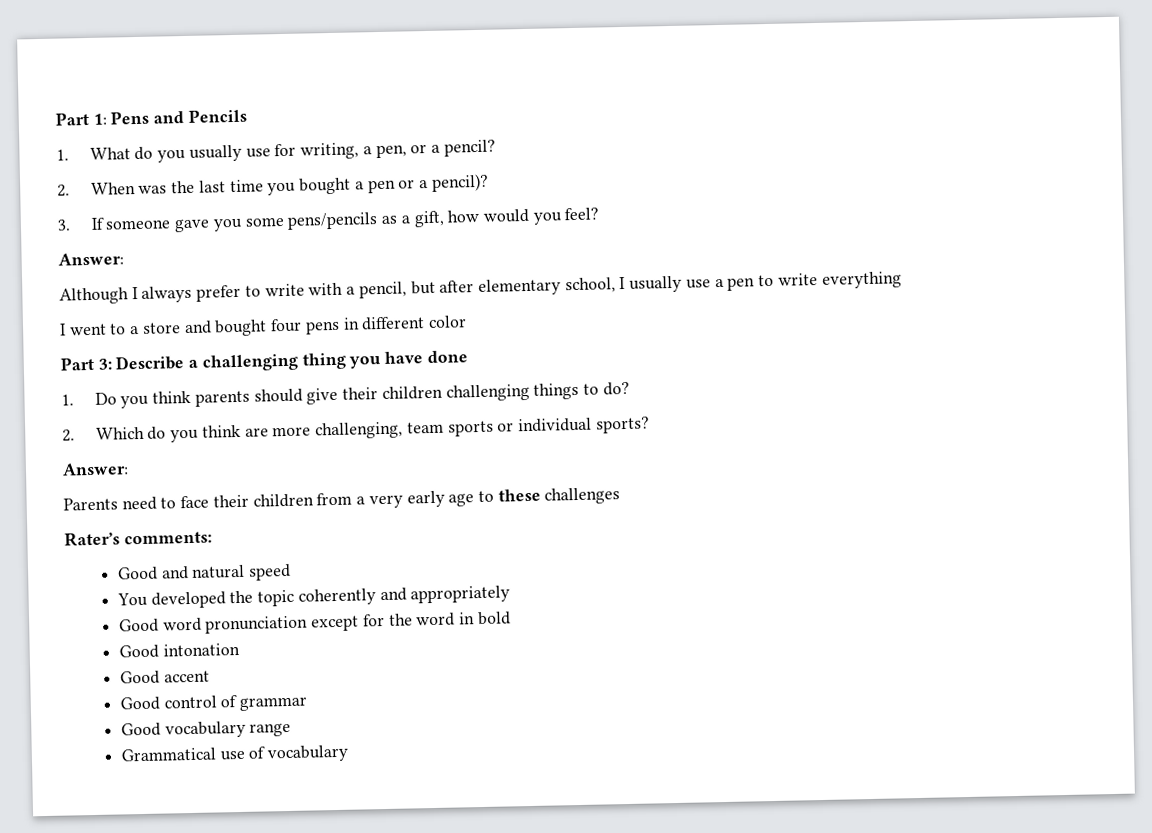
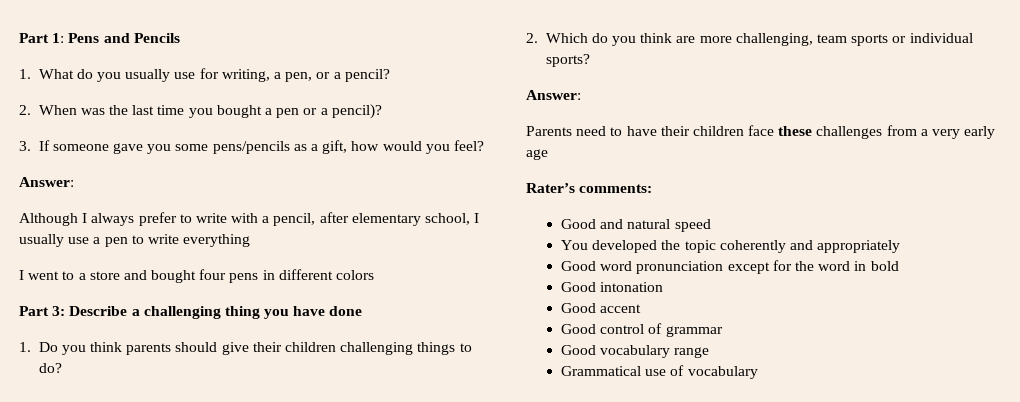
- Although I always prefer to write with a pencil, but after elementary school, I usually use a pen to write everything
+ Although I always prefer to write with a pencil, after elementary school, I usually use a pen to write everything
- I went to a store and bought four pens in different color
+ I went to a store and bought four pens in different colors
- Parents need to face their children from a very early age to these challenges
+ Parents need to have their children face these challenges from a very early age

